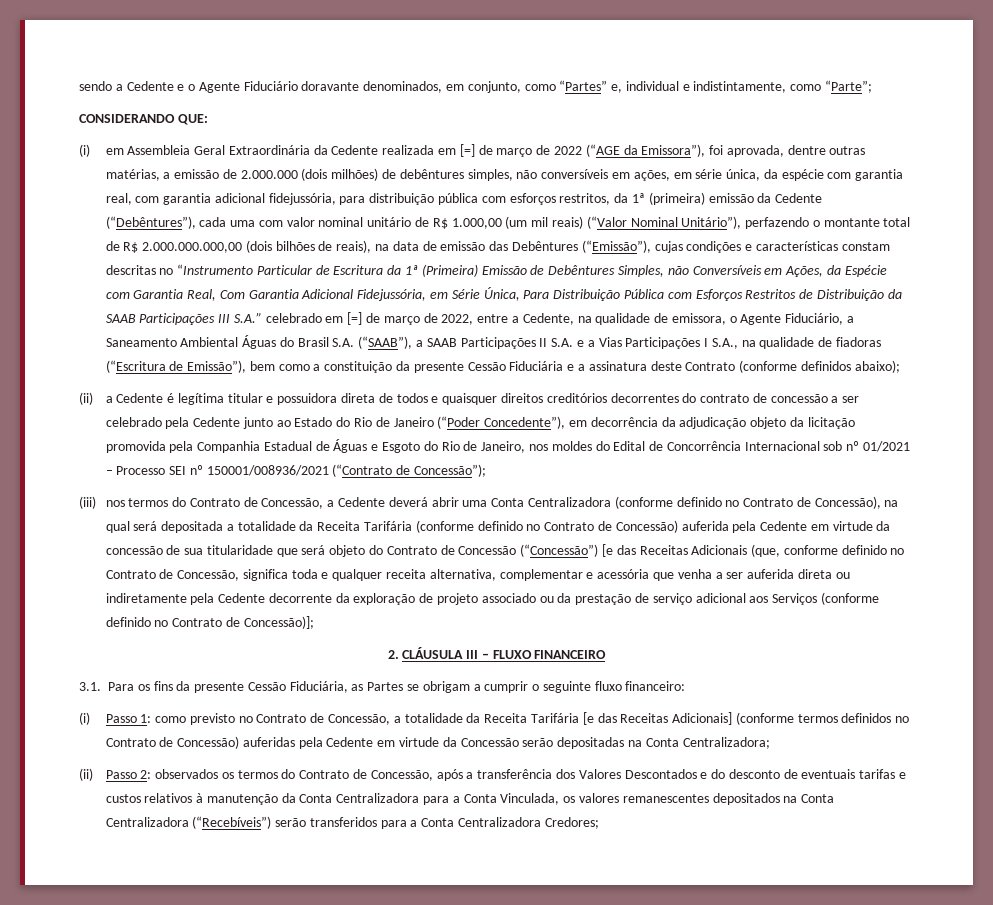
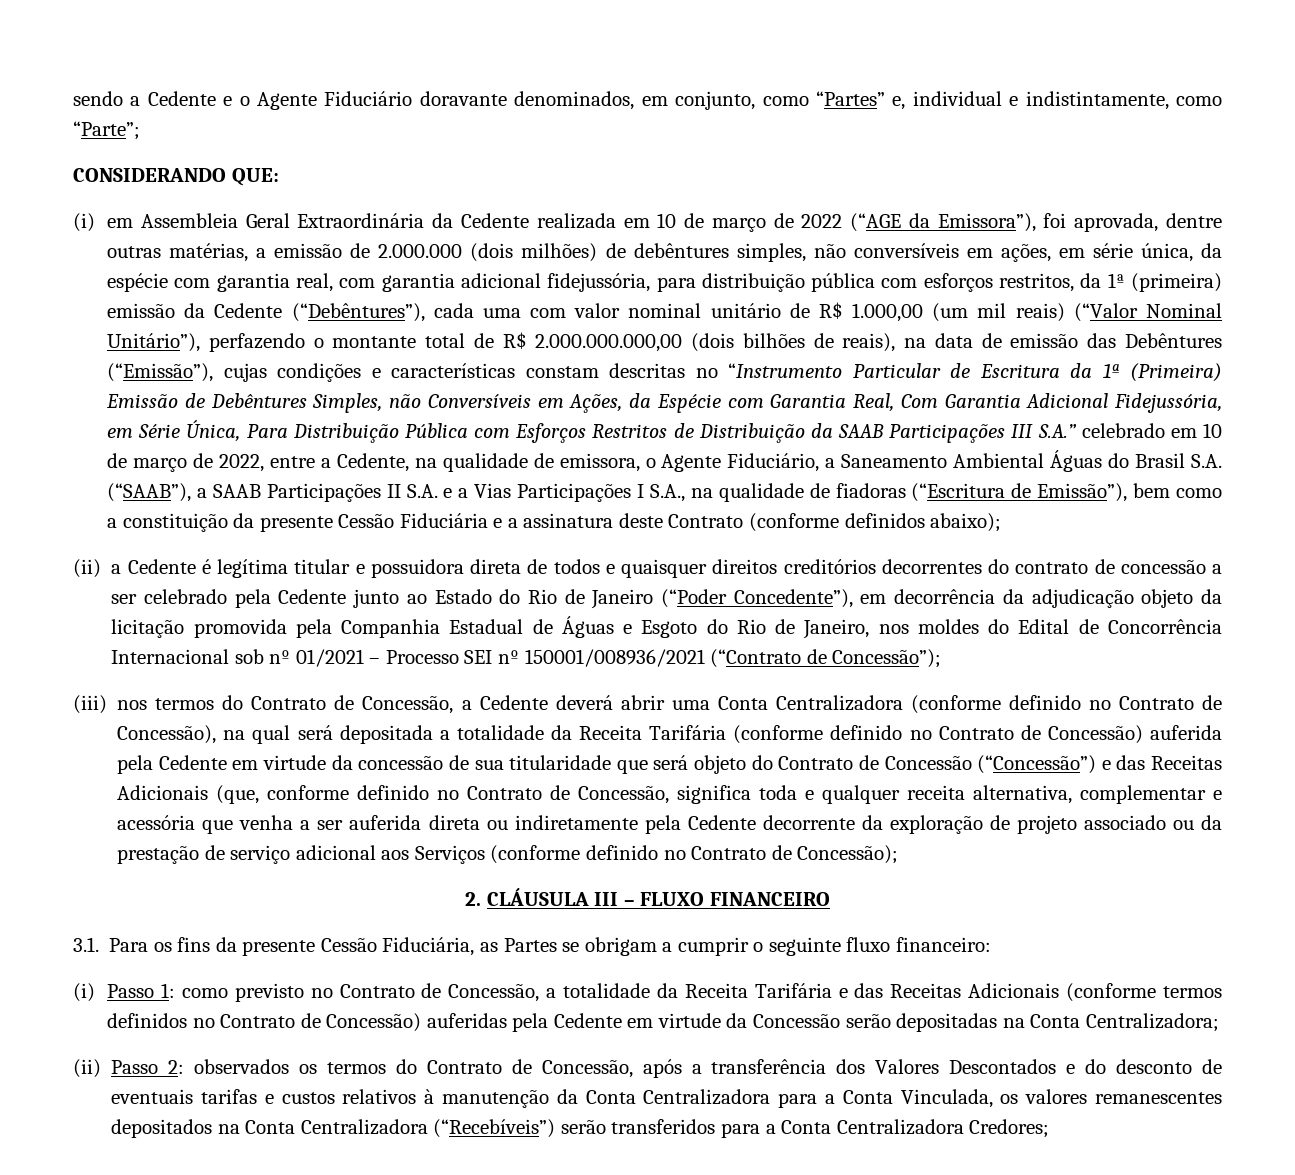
- (i) em Assembleia Geral Extraordinária da Cedente realizada em [=] de março de 2022 (“AGE da Emissora”), foi aprovada, dentre outras matérias, a emissão de 2.000.000 (dois milhões) de debêntures simples, não conversíveis em ações, em série única, da espécie com garantia real, com garantia adicional fidejussória, para distribuição pública com esforços restritos, da 1ª (primeira) emissão da Cedente (“Debêntures”), cada uma com valor nominal unitário de R$ 1.000,00 (um mil reais) (“Valor Nominal Unitário”), perfazendo o montante total de R$ 2.000.000.000,00 (dois bilhões de reais), na data de emissão das Debêntures (“Emissão”), cujas condições e características constam descritas no “Instrumento Particular de Escritura da 1ª (Primeira) Emissão de Debêntures Simples, não Conversíveis em Ações, da Espécie com Garantia Real, Com Garantia Adicional Fidejussória, em Série Única, Para Distribuição Pública com Esforços Restritos de Distribuição da SAAB Participações III S.A.” celebrado em [=] de março de 2022, entre a Cedente, na qualidade de emissora, o Agente Fiduciário, a Saneamento Ambiental Águas do Brasil S.A. (“SAAB”), a SAAB Participações II S.A. e a Vias Participações I S.A., na qualidade de fiadoras (“Escritura de Emissão”), bem como a constituição da presente Cessão Fiduciária e a assinatura deste Contrato (conforme definidos abaixo);
+ (i) em Assembleia Geral Extraordinária da Cedente realizada em 10 de março de 2022 (“AGE da Emissora”), foi aprovada, dentre outras matérias, a emissão de 2.000.000 (dois milhões) de debêntures simples, não conversíveis em ações, em série única, da espécie com garantia real, com garantia adicional fidejussória, para distribuição pública com esforços restritos, da 1ª (primeira) emissão da Cedente (“Debêntures”), cada uma com valor nominal unitário de R$ 1.000,00 (um mil reais) (“Valor Nominal Unitário”), perfazendo o montante total de R$ 2.000.000.000,00 (dois bilhões de reais), na data de emissão das Debêntures (“Emissão”), cujas condições e características constam descritas no “Instrumento Particular de Escritura da 1ª (Primeira) Emissão de Debêntures Simples, não Conversíveis em Ações, da Espécie com Garantia Real, Com Garantia Adicional Fidejussória, em Série Única, Para Distribuição Pública com Esforços Restritos de Distribuição da SAAB Participações III S.A.” celebrado em 10 de março de 2022, entre a Cedente, na qualidade de emissora, o Agente Fiduciário, a Saneamento Ambiental Águas do Brasil S.A. (“SAAB”), a SAAB Participações II S.A. e a Vias Participações I S.A., na qualidade de fiadoras (“Escritura de Emissão”), bem como a constituição da presente Cessão Fiduciária e a assinatura deste Contrato (conforme definidos abaixo);
- (iii) nos termos do Contrato de Concessão, a Cedente deverá abrir uma Conta Centralizadora (conforme definido no Contrato de Concessão), na qual será depositada a totalidade da Receita Tarifária (conforme definido no Contrato de Concessão) auferida pela Cedente em virtude da concessão de sua titularidade que será objeto do Contrato de Concessão (“Concessão”) [e das Receitas Adicionais (que, conforme definido no Contrato de Concessão, significa toda e qualquer receita alternativa, complementar e acessória que venha a ser auferida direta ou indiretamente pela Cedente decorrente da exploração de projeto associado ou da prestação de serviço adicional aos Serviços (conforme definido no Contrato de Concessão)];
+ (iii) nos termos do Contrato de Concessão, a Cedente deverá abrir uma Conta Centralizadora (conforme definido no Contrato de Concessão), na qual será depositada a totalidade da Receita Tarifária (conforme definido no Contrato de Concessão) auferida pela Cedente em virtude da concessão de sua titularidade que será objeto do Contrato de Concessão (“Concessão”) e das Receitas Adicionais (que, conforme definido no Contrato de Concessão, significa toda e qualquer receita alternativa, complementar e acessória que venha a ser auferida direta ou indiretamente pela Cedente decorrente da exploração de projeto associado ou da prestação de serviço adicional aos Serviços (conforme definido no Contrato de Concessão);
- (i) Passo 1: como previsto no Contrato de Concessão, a totalidade da Receita Tarifária [e das Receitas Adicionais] (conforme termos definidos no Contrato de Concessão) auferidas pela Cedente em virtude da Concessão serão depositadas na Conta Centralizadora;
+ (i) Passo 1: como previsto no Contrato de Concessão, a totalidade da Receita Tarifária e das Receitas Adicionais (conforme termos definidos no Contrato de Concessão) auferidas pela Cedente em virtude da Concessão serão depositadas na Conta Centralizadora;

